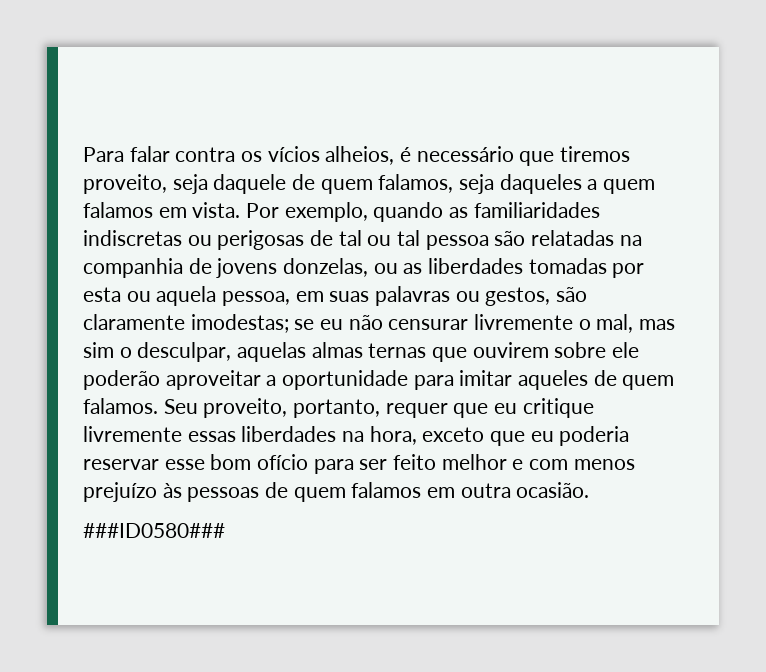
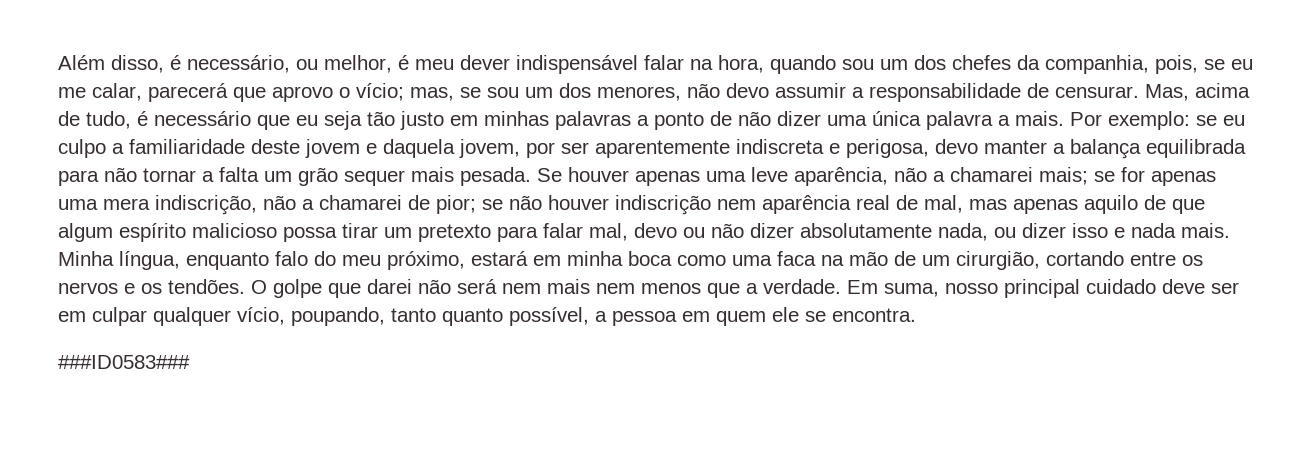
- Para falar contra os vícios alheios, é necessário que tiremos proveito, seja daquele de quem falamos, seja daqueles a quem falamos em vista. Por exemplo, quando as familiaridades indiscretas ou perigosas de tal ou tal pessoa são relatadas na companhia de jovens donzelas, ou as liberdades tomadas por esta ou aquela pessoa, em suas palavras ou gestos, são claramente imodestas; se eu não censurar livremente o mal, mas sim o desculpar, aquelas almas ternas que ouvirem sobre ele poderão aproveitar a oportunidade para imitar aqueles de quem falamos. Seu proveito, portanto, requer que eu critique livremente essas liberdades na hora, exceto que eu poderia reservar esse bom ofício para ser feito melhor e com menos prejuízo às pessoas de quem falamos em outra ocasião.
- ###ID0580###
+ Além disso, é necessário, ou melhor, é meu dever indispensável falar na hora, quando sou um dos chefes da companhia, pois, se eu me calar, parecerá que aprovo o vício; mas, se sou um dos menores, não devo assumir a responsabilidade de censurar. Mas, acima de tudo, é necessário que eu seja tão justo em minhas palavras a ponto de não dizer uma única palavra a mais. Por exemplo: se eu culpo a familiaridade deste jovem e daquela jovem, por ser aparentemente indiscreta e perigosa, devo manter a balança equilibrada para não tornar a falta um grão sequer mais pesada. Se houver apenas uma leve aparência, não a chamarei mais; se for apenas uma mera indiscrição, não a chamarei de pior; se não houver indiscrição nem aparência real de mal, mas apenas aquilo de que algum espírito malicioso possa tirar um pretexto para falar mal, devo ou não dizer absolutamente nada, ou dizer isso e nada mais. Minha língua, enquanto falo do meu próximo, estará em minha boca como uma faca na mão de um cirurgião, cortando entre os nervos e os tendões. O golpe que darei não será nem mais nem menos que a verdade. Em suma, nosso principal cuidado deve ser em culpar qualquer vício, poupando, tanto quanto possível, a pessoa em quem ele se encontra.
+ ###ID0583###

